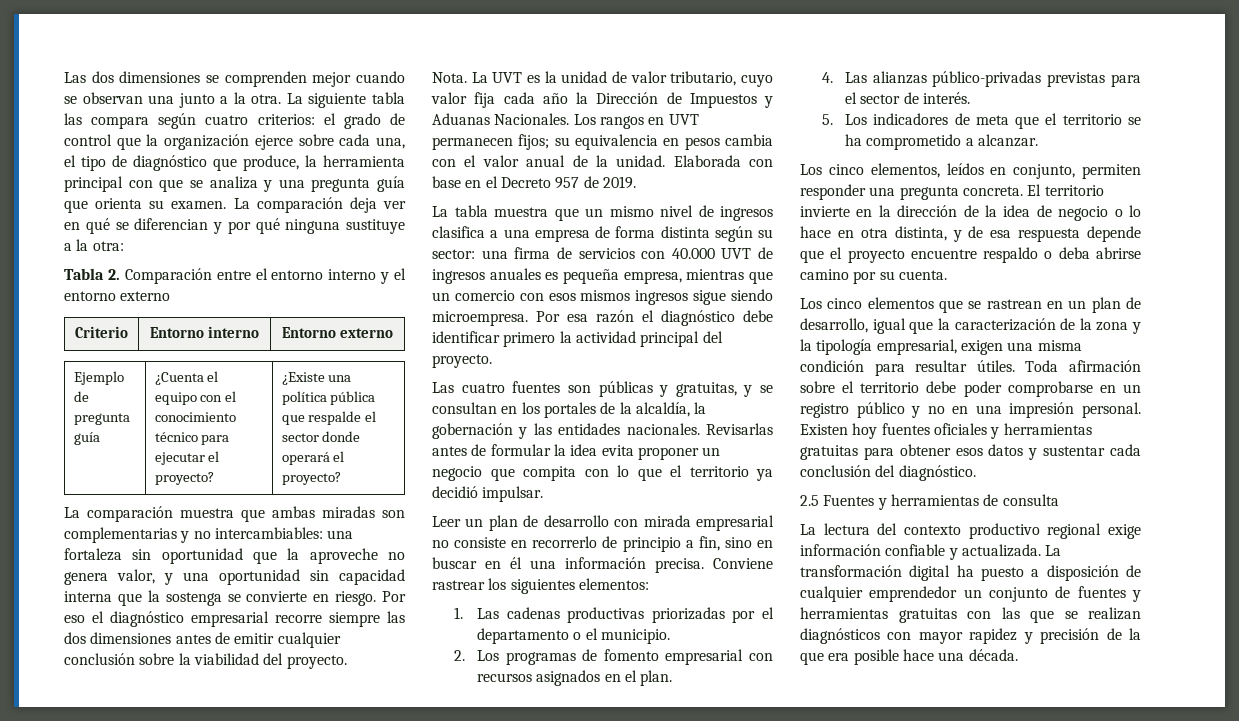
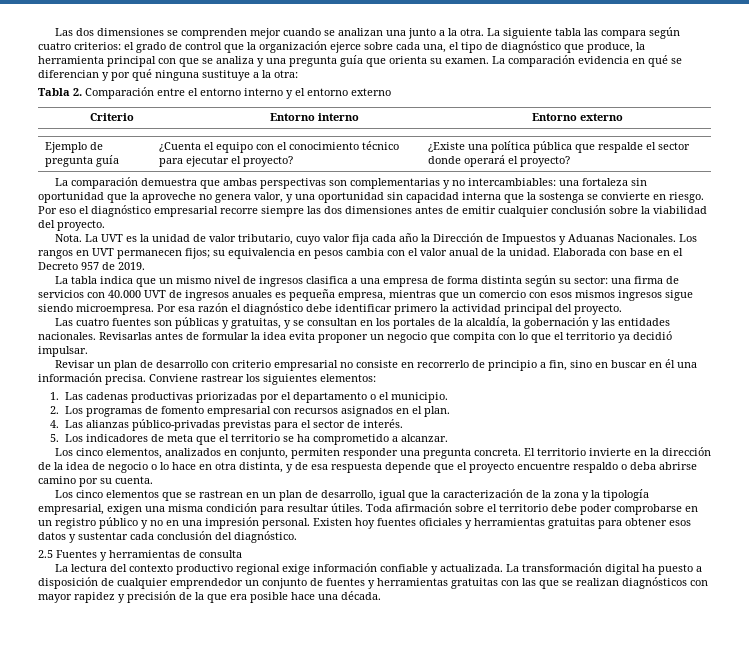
- Las dos dimensiones se comprenden mejor cuando se observan una junto a la otra.
+ Las dos dimensiones se comprenden mejor cuando se analizan una junto a la otra.
- La comparación deja ver en qué se diferencian y por qué ninguna sustituye a la otra:
+ La comparación evidencia en qué se diferencian y por qué ninguna sustituye a la otra:
- La comparación muestra que ambas miradas son complementarias y no intercambiables: una fortaleza sin oportunidad que la aproveche no genera valor, y una oportunidad sin capacidad interna que la sostenga se convierte en riesgo.
+ La comparación demuestra que ambas perspectivas son complementarias y no intercambiables: una fortaleza sin oportunidad que la aproveche no genera valor, y una oportunidad sin capacidad interna que la sostenga se convierte en riesgo.
- La tabla muestra que un mismo nivel de ingresos clasifica a una empresa de forma distinta según su sector: una firma de servicios con 40.000 UVT de ingresos anuales es pequeña empresa, mientras que un comercio con esos mismos ingresos sigue siendo microempresa.
+ La tabla indica que un mismo nivel de ingresos clasifica a una empresa de forma distinta según su sector: una firma de servicios con 40.000 UVT de ingresos anuales es pequeña empresa, mientras que un comercio con esos mismos ingresos sigue siendo microempresa.
- Leer un plan de desarrollo con mirada empresarial no consiste en recorrerlo de principio a fin, sino en buscar en él una información precisa.
+ Revisar un plan de desarrollo con criterio empresarial no consiste en recorrerlo de principio a fin, sino en buscar en él una información precisa.
- Los cinco elementos, leídos en conjunto, permiten responder una pregunta concreta.
+ Los cinco elementos, analizados en conjunto, permiten responder una pregunta concreta.

